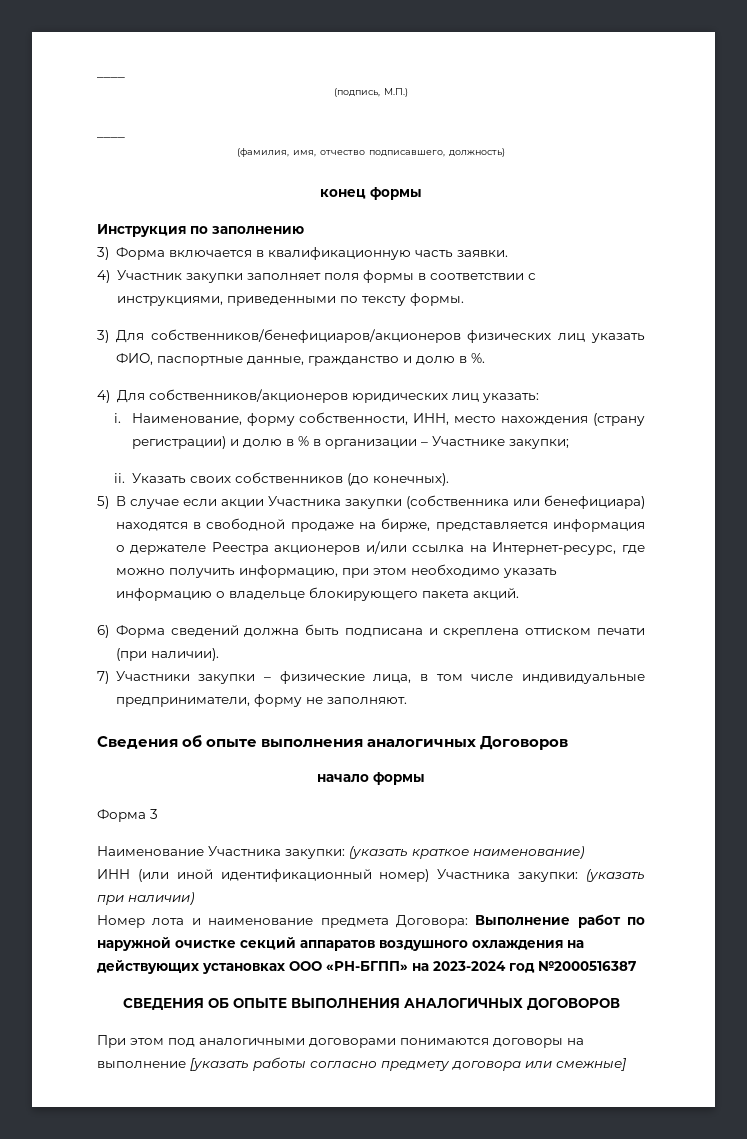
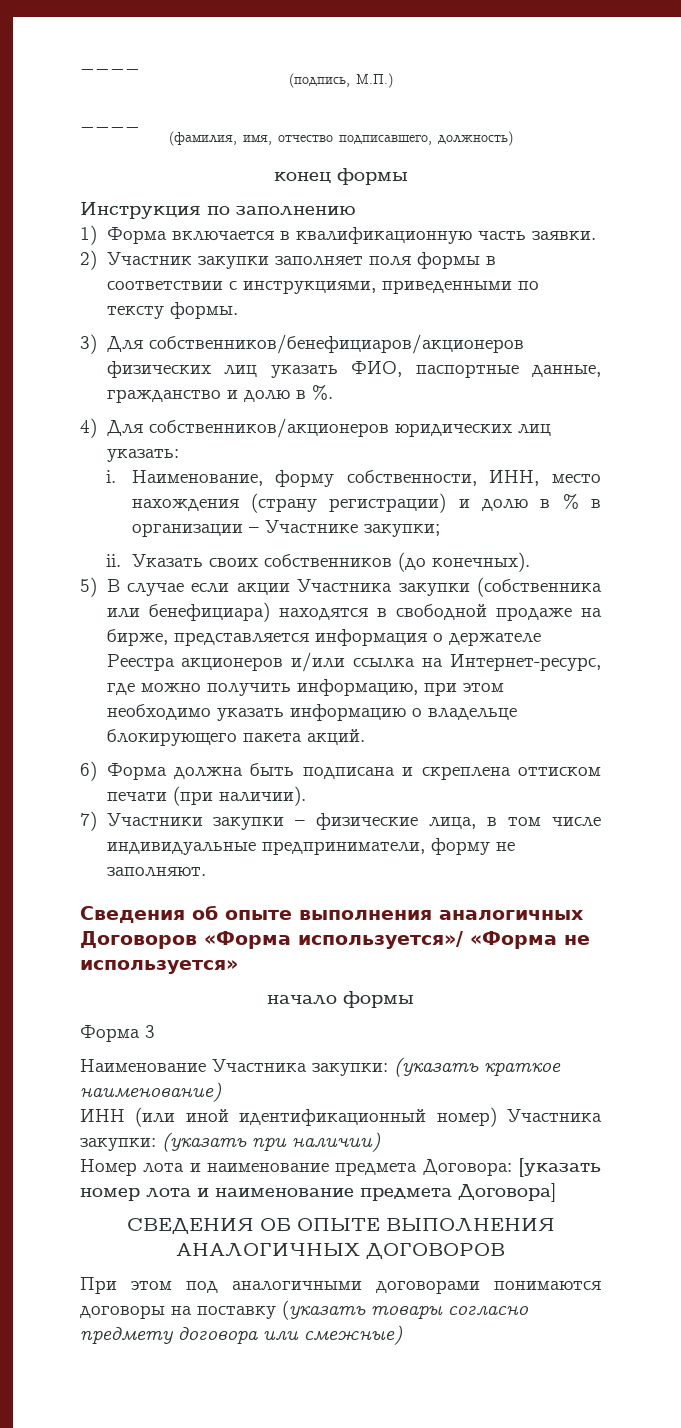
- 3) Форма включается в квалификационную часть заявки.
+ 1) Форма включается в квалификационную часть заявки.
- 4) Участник закупки заполняет поля формы в соответствии с инструкциями, приведенными по тексту формы.
+ 2) Участник закупки заполняет поля формы в соответствии с инструкциями, приведенными по тексту формы.
- 6) Форма сведений должна быть подписана и скреплена оттиском печати (при наличии).
+ 6) Форма должна быть подписана и скреплена оттиском печати (при наличии).
- Сведения об опыте выполнения аналогичных Договоров
+ Сведения об опыте выполнения аналогичных Договоров «Форма используется»/ «Форма не используется»
- Номер лота и наименование предмета Договора: Выполнение работ по наружной очистке секций аппаратов воздушного охлаждения на действующих установках ООО «РН-БГПП» на 2023-2024 год №2000516387
+ Номер лота и наименование предмета Договора: [указать номер лота и наименование предмета Договора]
- При этом под аналогичными договорами понимаются договоры на выполнение [указать работы согласно предмету договора или смежные]
+ При этом под аналогичными договорами понимаются договоры на поставку (указать товары согласно предмету договора или смежные)

